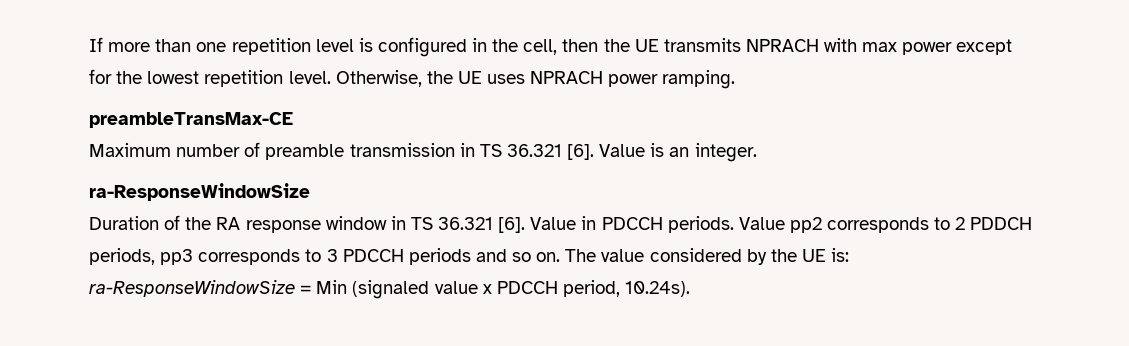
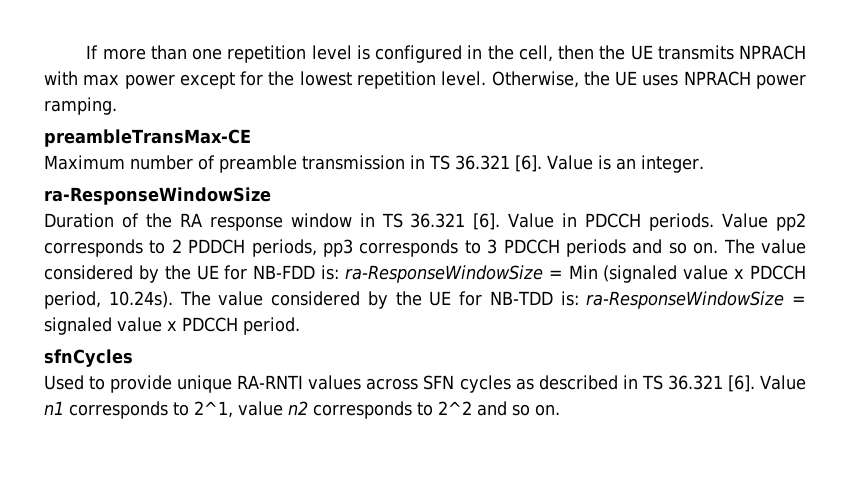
- The value considered by the UE is: ra-ResponseWindowSize = Min (signaled value x PDCCH period, 10.24s).
+ The value considered by the UE for NB-FDD is: ra-ResponseWindowSize = Min (signaled value x PDCCH period, 10.24s). The value considered by the UE for NB-TDD is: ra-ResponseWindowSize = signaled value x PDCCH period.
+ sfnCycles
+ Used to provide unique RA-RNTI values across SFN cycles as described in TS 36.321 [6]. Value n1 corresponds to 2^1, value n2 corresponds to 2^2 and so on.

